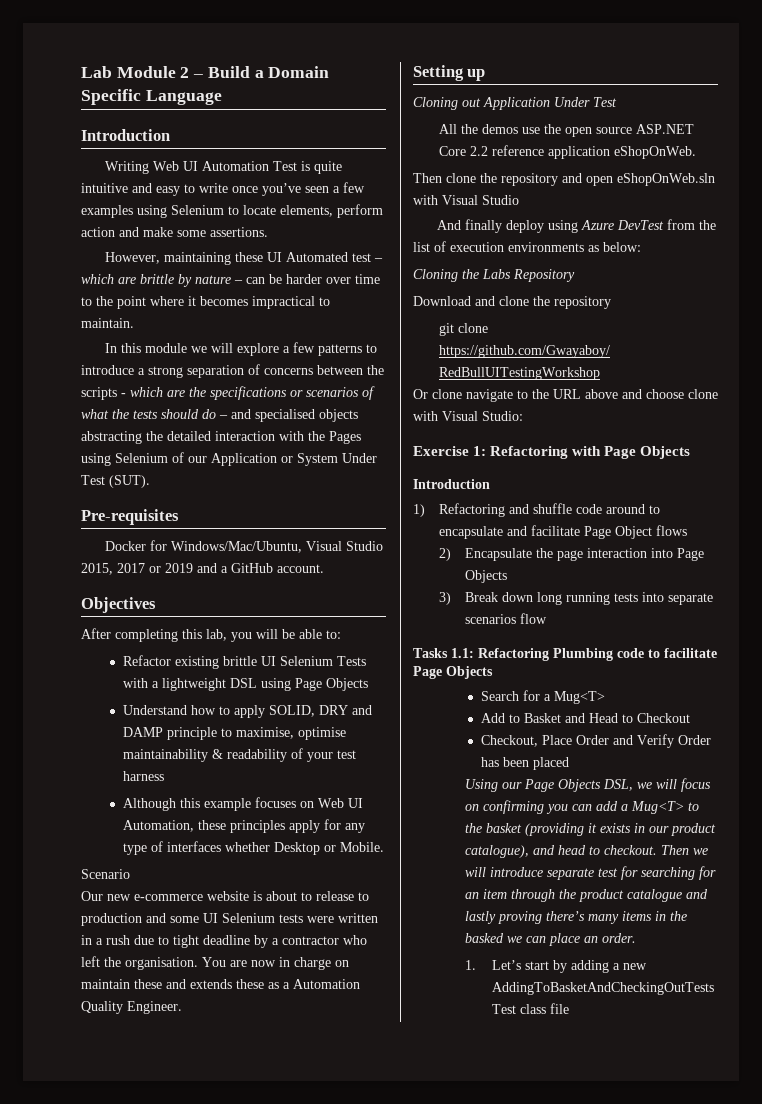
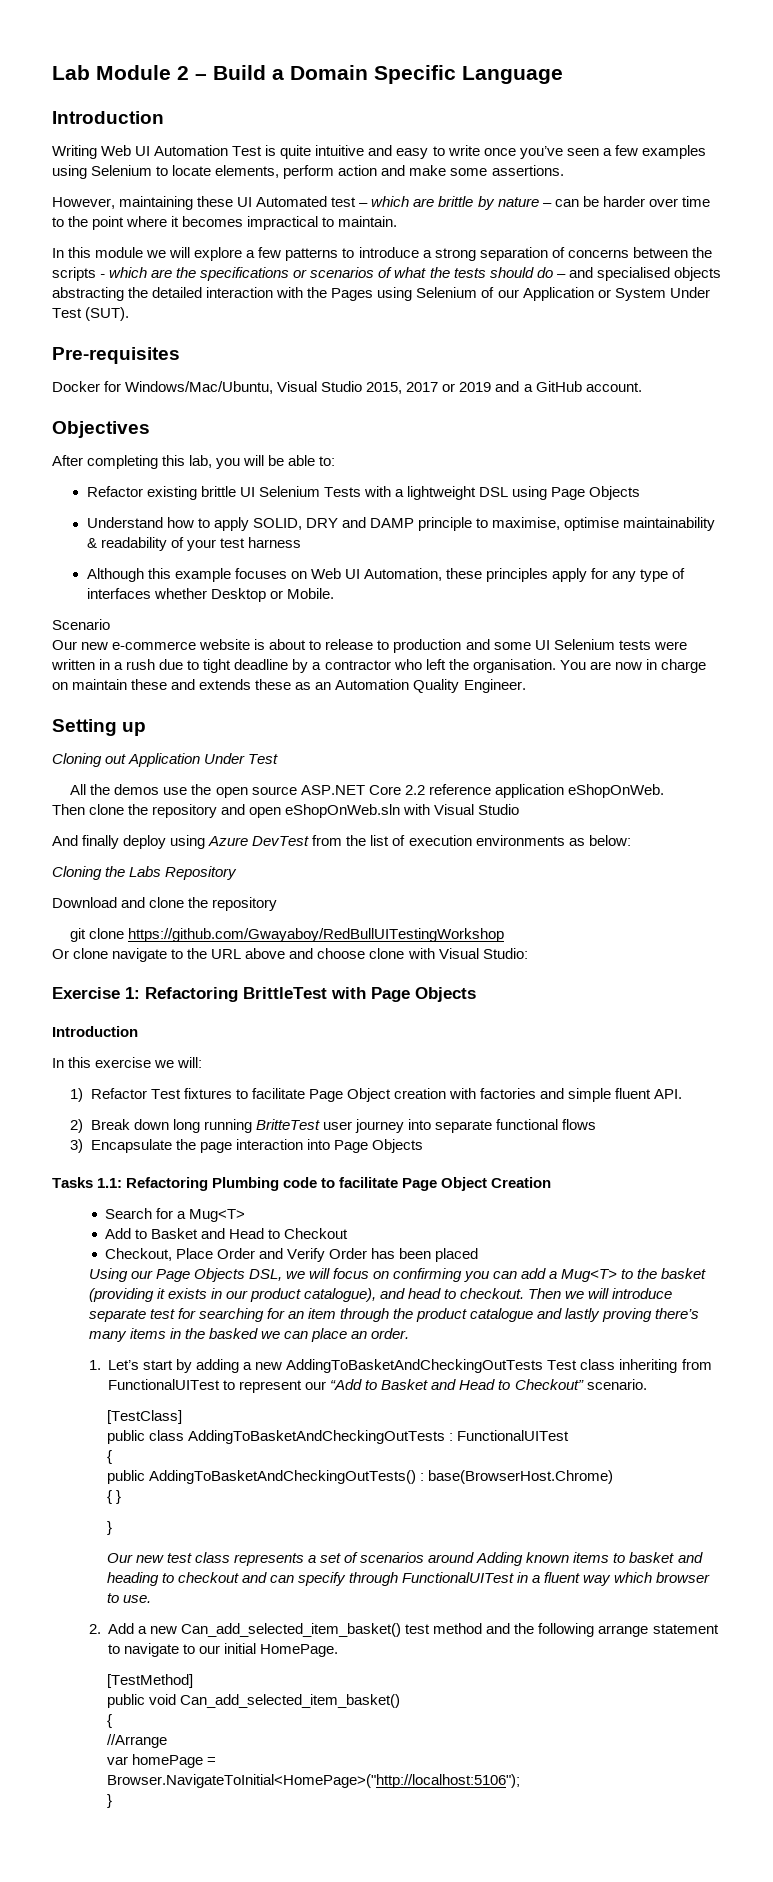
- You are now in charge on maintain these and extends these as a Automation Quality Engineer.
+ You are now in charge on maintain these and extends these as an Automation Quality Engineer.
- Exercise 1: Refactoring with Page Objects
+ Exercise 1: Refactoring BrittleTest with Page Objects
- 1) Refactoring and shuffle code around to encapsulate and facilitate Page Object flows
+ In this exercise we will:
+ 1) Refactor Test fixtures to facilitate Page Object creation with factories and simple fluent API.
+ 2) Break down long running BritteTest user journey into separate functional flows
- 2) Encapsulate the page interaction into Page Objects
+ 3) Encapsulate the page interaction into Page Objects
- 3) Break down long running tests into separate scenarios flow
- Tasks 1.1: Refactoring Plumbing code to facilitate Page Objects
+ Tasks 1.1: Refactoring Plumbing code to facilitate Page Object Creation
- 1. Let’s start by adding a new AddingToBasketAndCheckingOutTests Test class file
+ 1. Let’s start by adding a new AddingToBasketAndCheckingOutTests Test class inheriting from FunctionalUITest to represent our “Add to Basket and Head to Checkout” scenario.
+ [TestClass]
+ public class AddingToBasketAndCheckingOutTests : FunctionalUITest
+ {
+ public AddingToBasketAndCheckingOutTests() : base(BrowserHost.Chrome)
+ { }
+ }
+ Our new test class represents a set of scenarios around Adding known items to basket and heading to checkout and can specify through FunctionalUITest in a fluent way which browser to use.
+ 2. Add a new Can_add_selected_item_basket() test method and the following arrange statement to navigate to our initial HomePage.
+ [TestMethod]
+ public void Can_add_selected_item_basket()
+ {
+ //Arrange
+ var homePage =
+ Browser.NavigateToInitial<HomePage>("http://localhost:5106");
+ }

